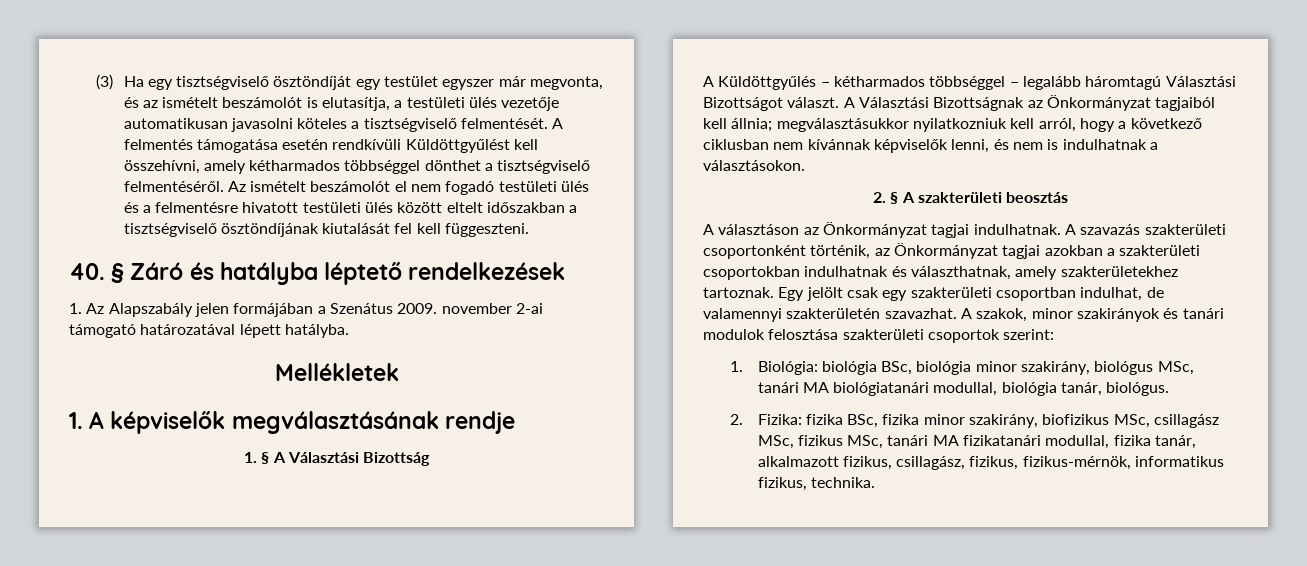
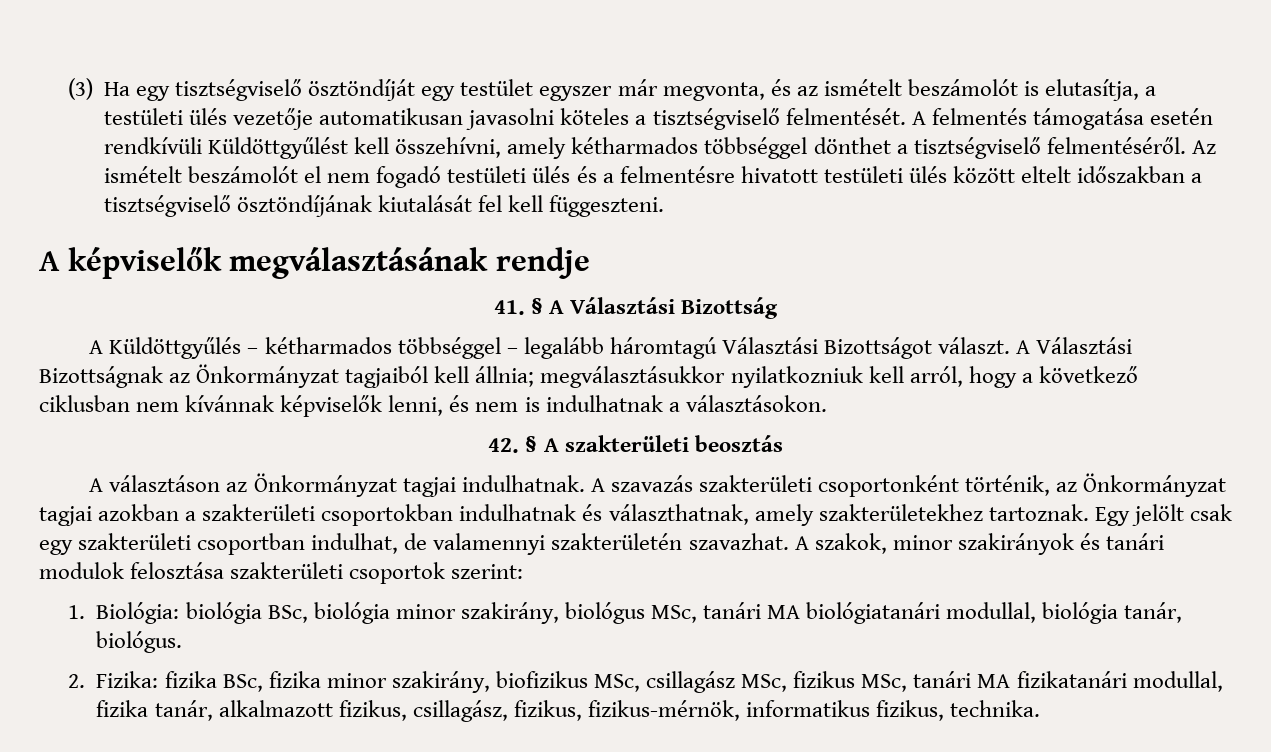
- 40. § Záró és hatályba léptető rendelkezések
- 1. Az Alapszabály jelen formájában a Szenátus 2009. november 2-ai támogató határozatával lépett hatályba.
- Mellékletek
- 1. A képviselők megválasztásának rendje
+ A képviselők megválasztásának rendje
- 1. § A Választási Bizottság
+ 41. § A Választási Bizottság
- 2. § A szakterületi beosztás
+ 42. § A szakterületi beosztás

